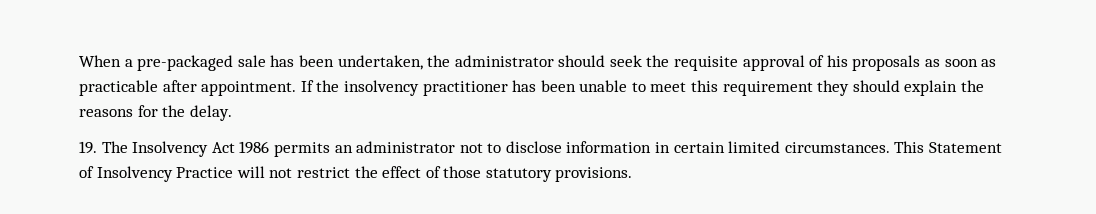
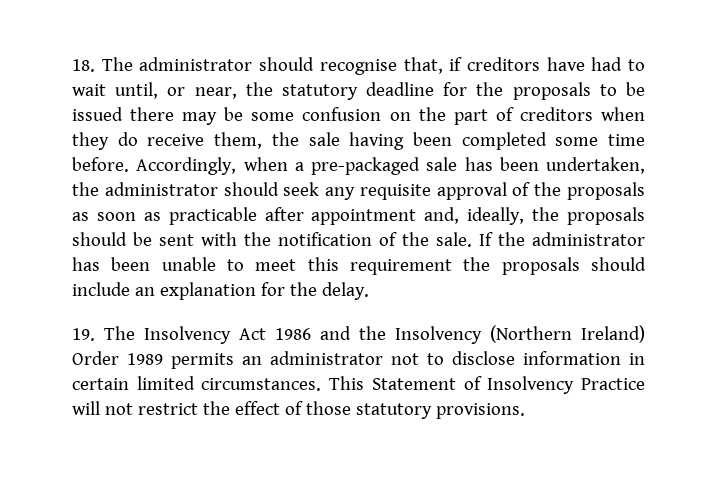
- When a pre-packaged sale has been undertaken, the administrator should seek the requisite approval of his proposals as soon as practicable after appointment. If the insolvency practitioner has been unable to meet this requirement they should explain the reasons for the delay.
+ 18. The administrator should recognise that, if creditors have had to wait until, or near, the statutory deadline for the proposals to be issued there may be some confusion on the part of creditors when they do receive them, the sale having been completed some time before. Accordingly, when a pre-packaged sale has been undertaken, the administrator should seek any requisite approval of the proposals as soon as practicable after appointment and, ideally, the proposals should be sent with the notification of the sale. If the administrator has been unable to meet this requirement the proposals should include an explanation for the delay.
- 19. The Insolvency Act 1986 permits an administrator not to disclose information in certain limited circumstances.
+ 19. The Insolvency Act 1986 and the Insolvency (Northern Ireland) Order 1989 permits an administrator not to disclose information in certain limited circumstances.

